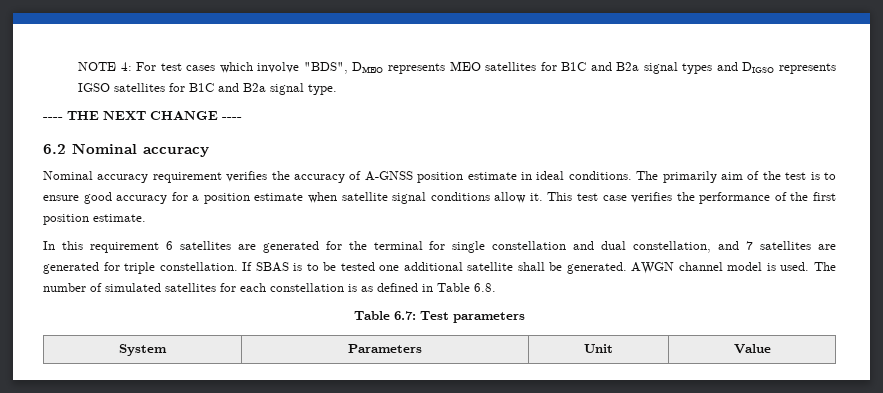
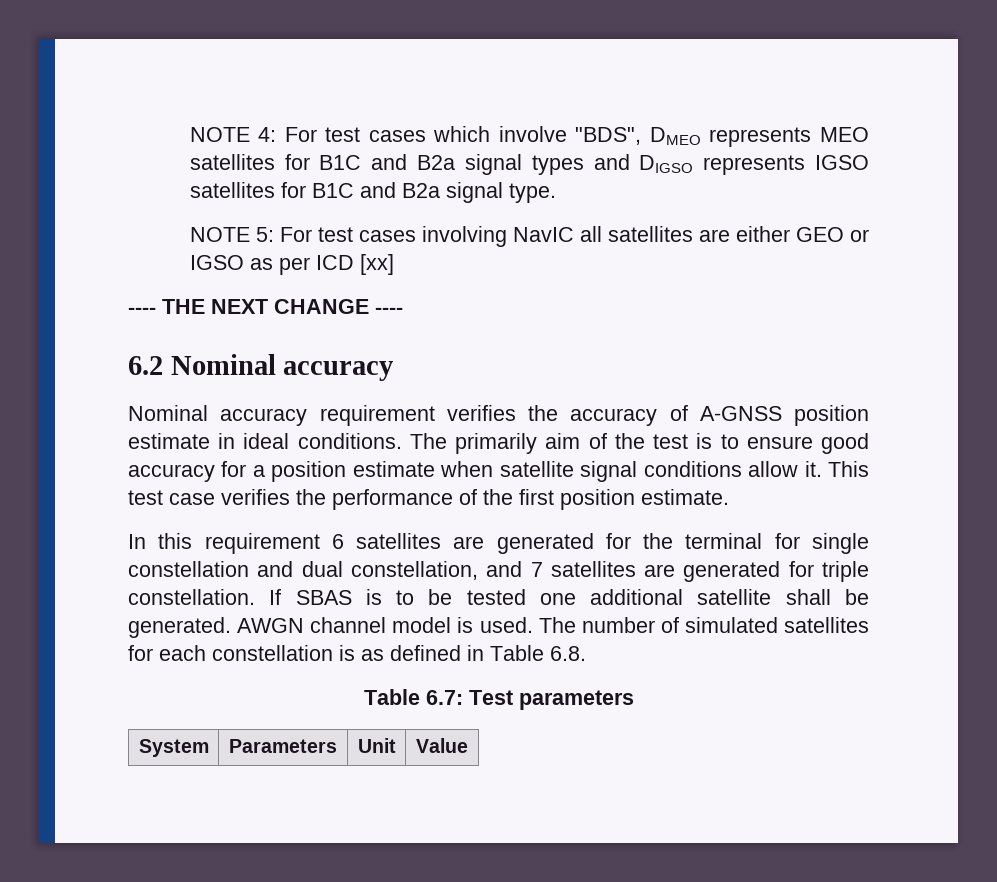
+ NOTE 5: For test cases involving NavIC all satellites are either GEO or IGSO as per ICD [xx]

